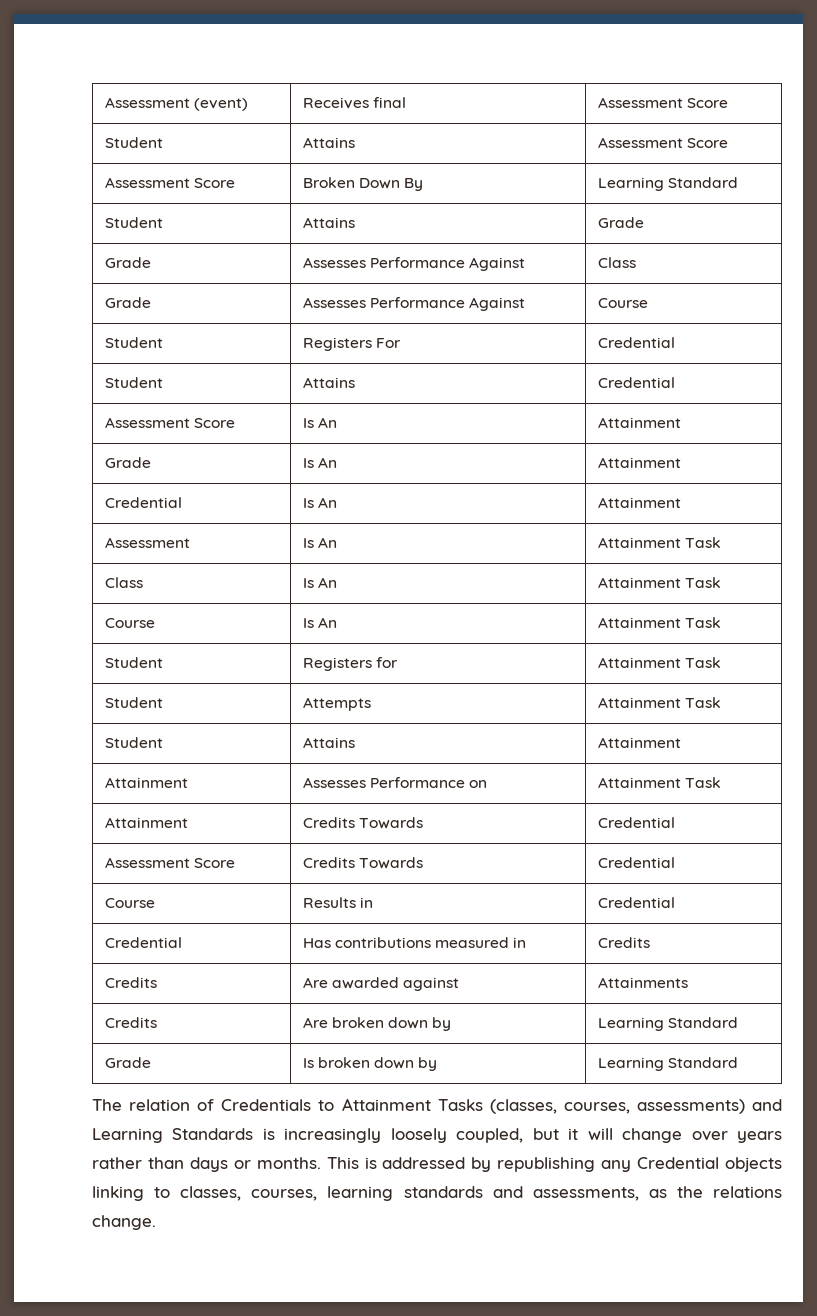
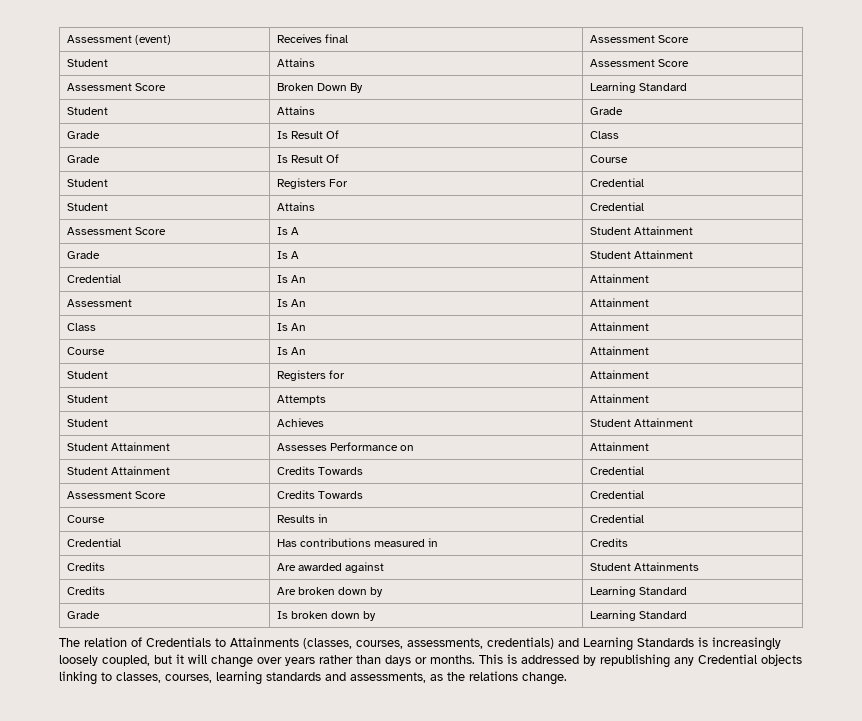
- Grade | Assesses Performance Against | Class
+ Grade | Is Result Of | Class
- Grade | Assesses Performance Against | Course
+ Grade | Is Result Of | Course
- Assessment Score | Is An | Attainment
+ Assessment Score | Is A | Student Attainment
- Grade | Is An | Attainment
+ Grade | Is A | Student Attainment
- Assessment | Is An | Attainment Task
+ Assessment | Is An | Attainment
- Class | Is An | Attainment Task
+ Class | Is An | Attainment
- Course | Is An | Attainment Task
+ Course | Is An | Attainment
- Student | Registers for | Attainment Task
+ Student | Registers for | Attainment
- Student | Attempts | Attainment Task
- Student | Attains | Attainment
- Attainment | Assesses Performance on | Attainment Task
- Attainment | Credits Towards | Credential
+ Student | Attempts | Attainment
+ Student | Achieves | Student Attainment
+ Student Attainment | Assesses Performance on | Attainment
+ Student Attainment | Credits Towards | Credential
- Credits | Are awarded against | Attainments
+ Credits | Are awarded against | Student Attainments
- The relation of Credentials to Attainment Tasks (classes, courses, assessments) and Learning Standards is increasingly loosely coupled, but it will change over years rather than days or months.
+ The relation of Credentials to Attainments (classes, courses, assessments, credentials) and Learning Standards is increasingly loosely coupled, but it will change over years rather than days or months.

